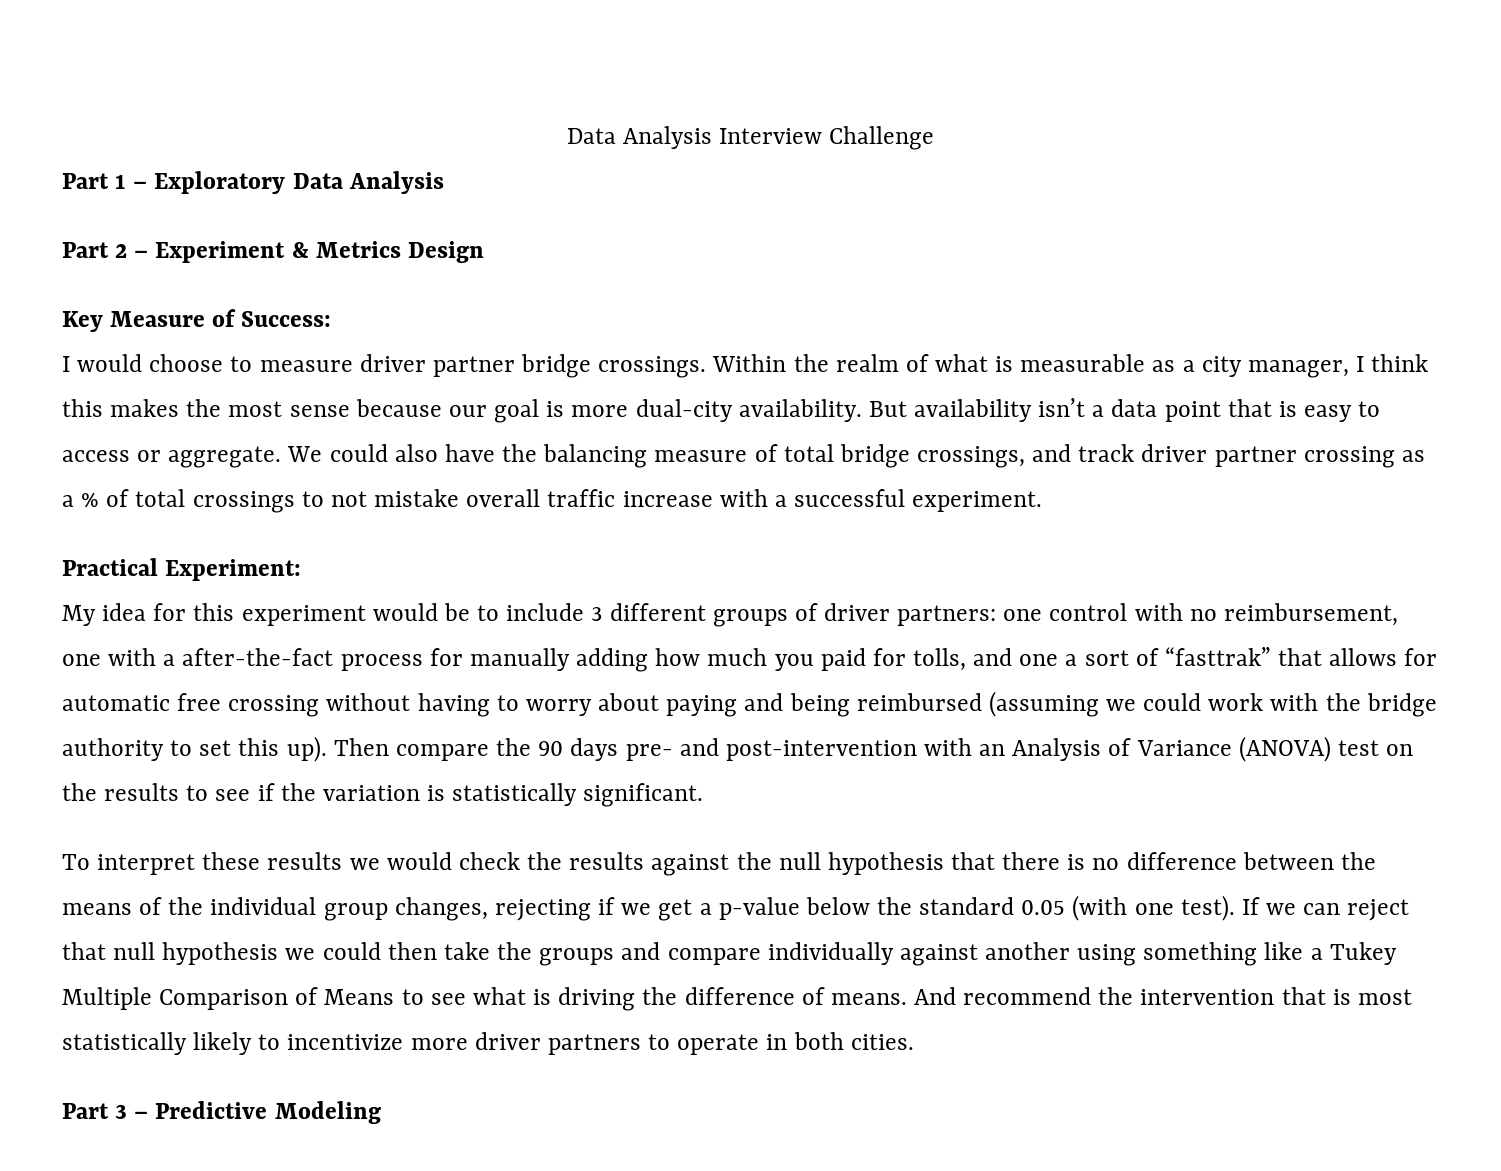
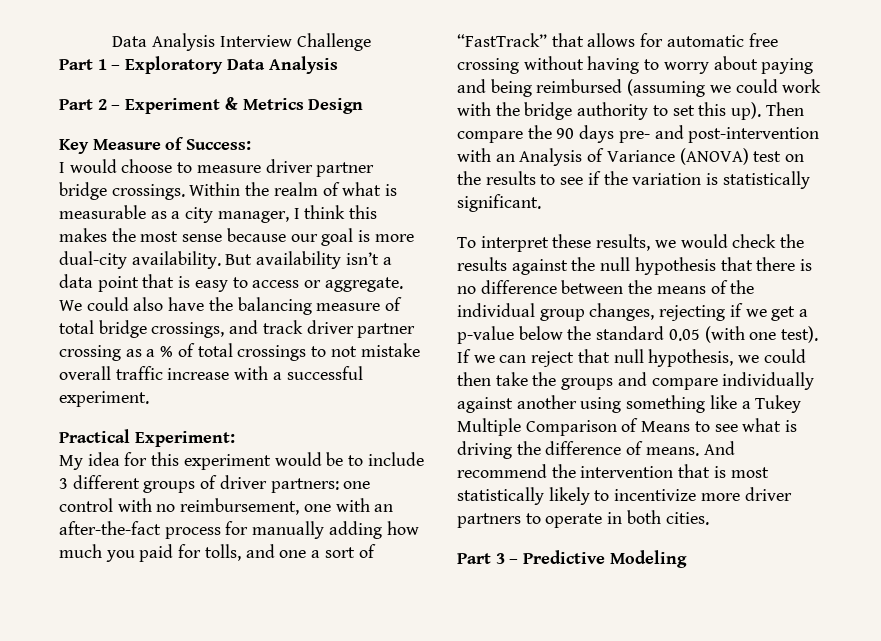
- one control with no reimbursement, one with a after-the-fact process for manually adding how much you paid for tolls, and one a sort of “fasttrak” that allows for automatic free crossing without having to worry about paying and being reimbursed (assuming we could work with the bridge authority to set this up).
+ one control with no reimbursement, one with an after-the-fact process for manually adding how much you paid for tolls, and one a sort of “FastTrack” that allows for automatic free crossing without having to worry about paying and being reimbursed (assuming we could work with the bridge authority to set this up).
- To interpret these results we would check the results against the null hypothesis that there is no difference between the means of the individual group changes, rejecting if we get a p-value below the standard 0.05 (with one test).
+ To interpret these results, we would check the results against the null hypothesis that there is no difference between the means of the individual group changes, rejecting if we get a p-value below the standard 0.05 (with one test).
- If we can reject that null hypothesis we could then take the groups and compare individually against another using something like a Tukey Multiple Comparison of Means to see what is driving the difference of means.
+ If we can reject that null hypothesis, we could then take the groups and compare individually against another using something like a Tukey Multiple Comparison of Means to see what is driving the difference of means.

